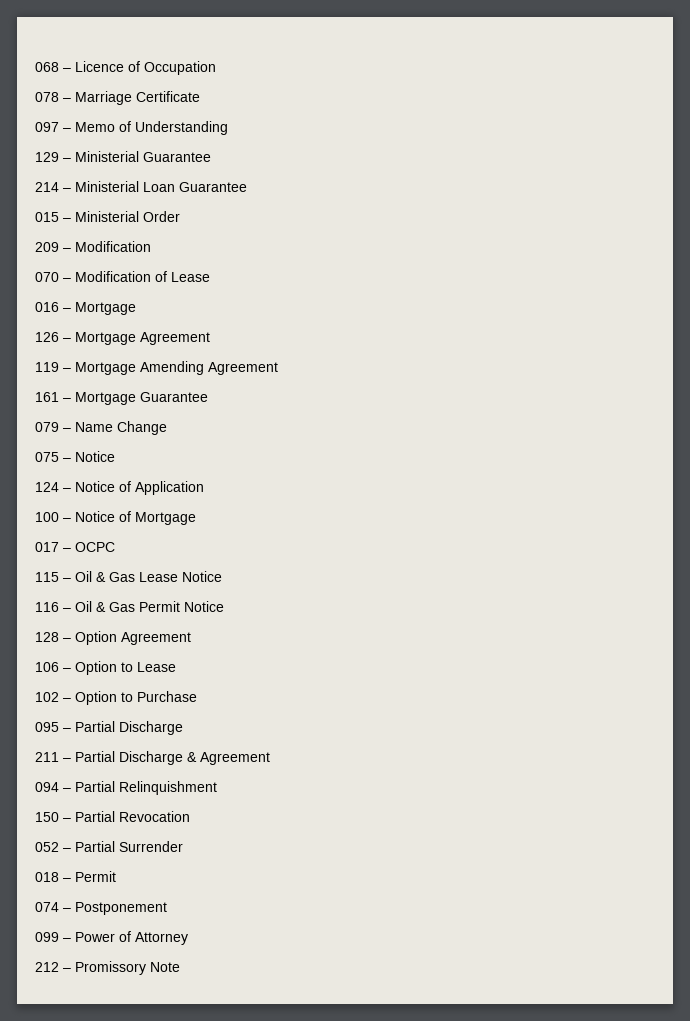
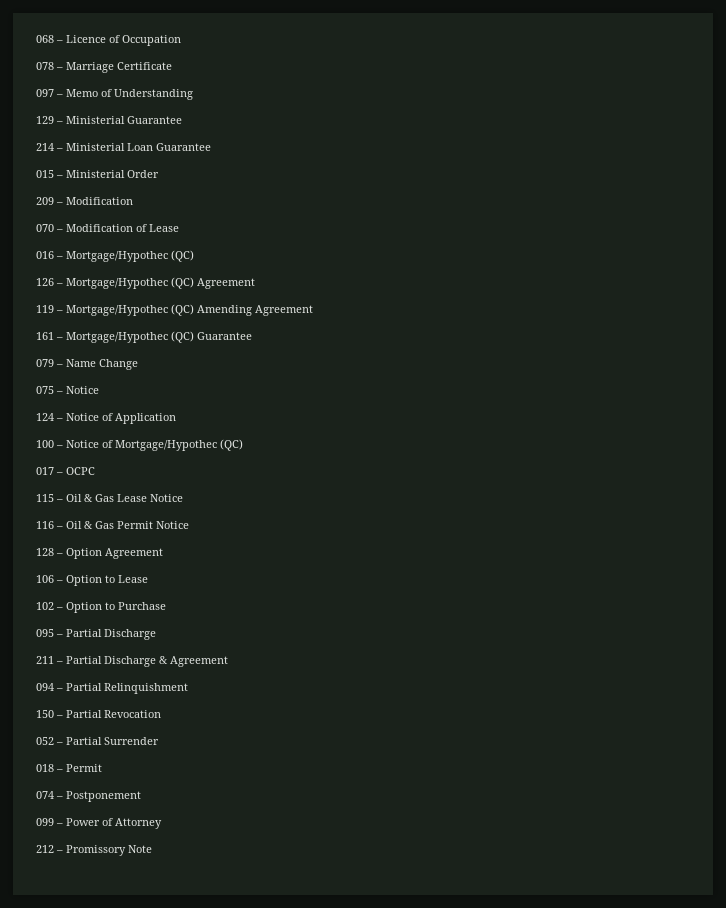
- 016 – Mortgage
+ 016 – Mortgage/Hypothec (QC)
- 126 – Mortgage Agreement
+ 126 – Mortgage/Hypothec (QC) Agreement
- 119 – Mortgage Amending Agreement
+ 119 – Mortgage/Hypothec (QC) Amending Agreement
- 161 – Mortgage Guarantee
+ 161 – Mortgage/Hypothec (QC) Guarantee
- 100 – Notice of Mortgage
+ 100 – Notice of Mortgage/Hypothec (QC)

